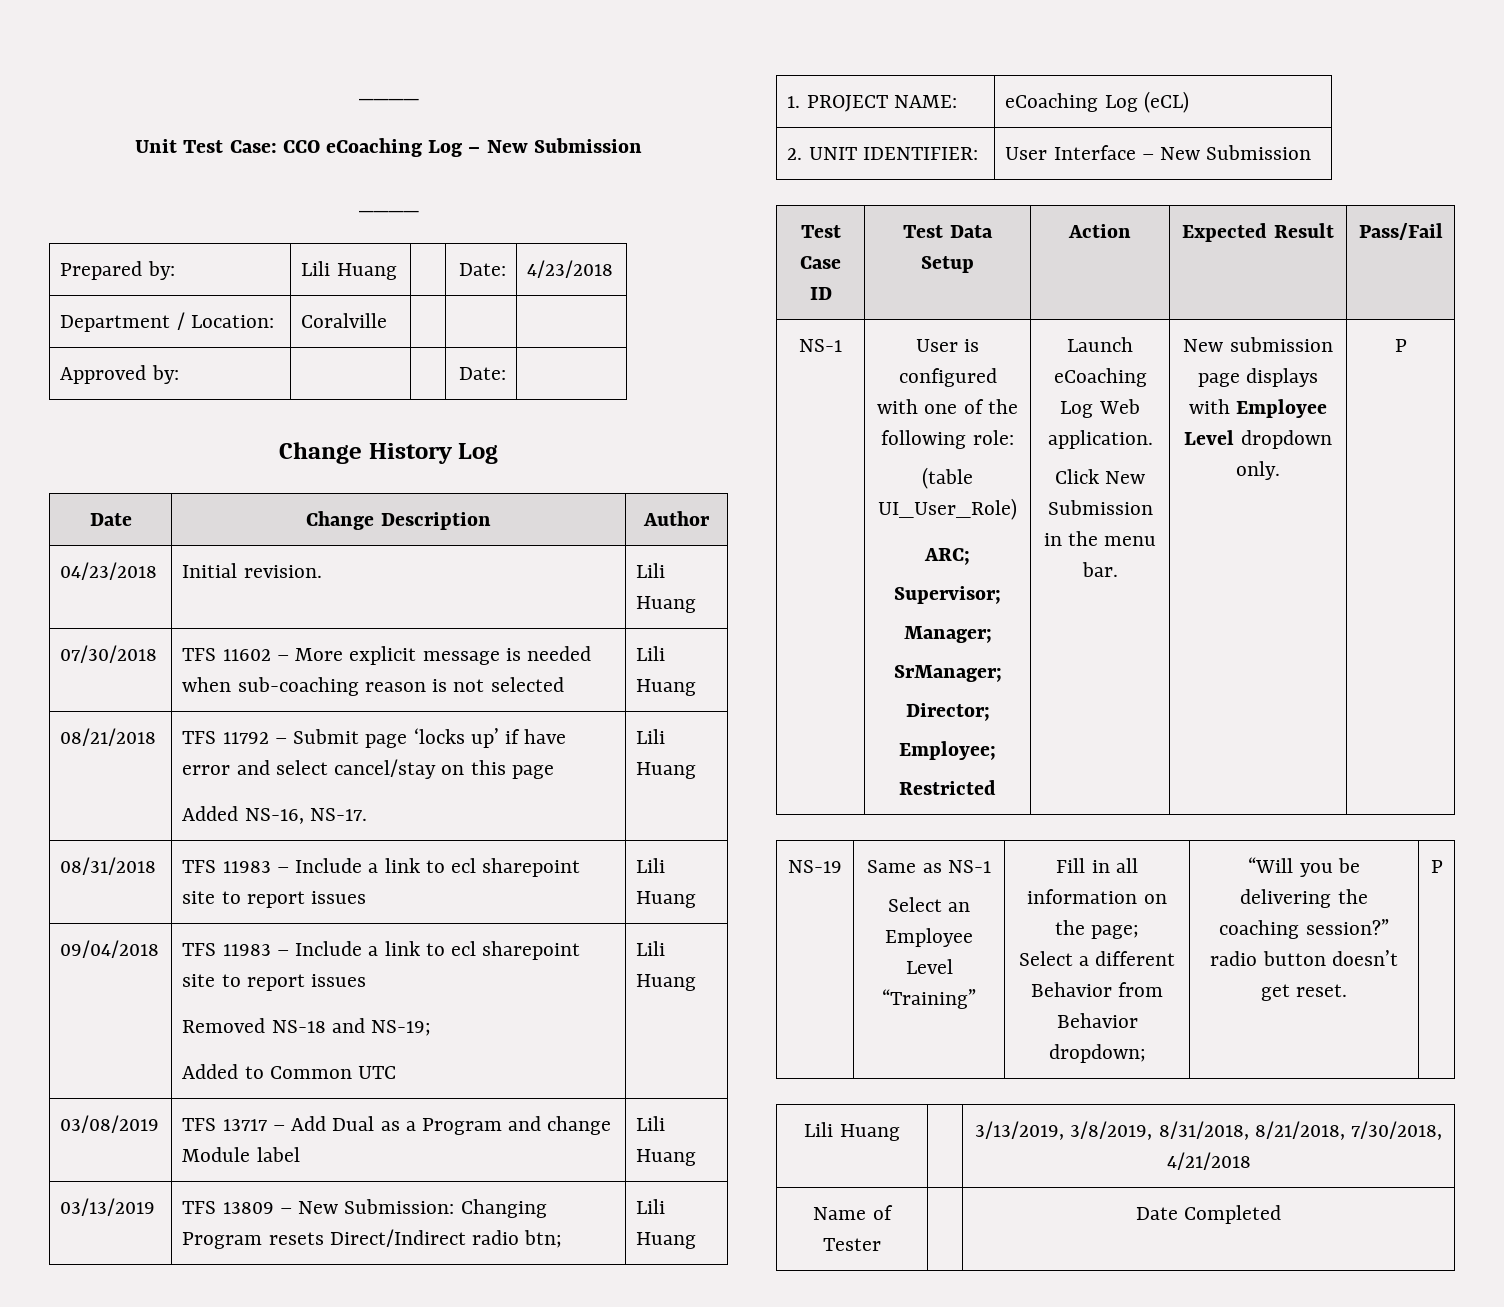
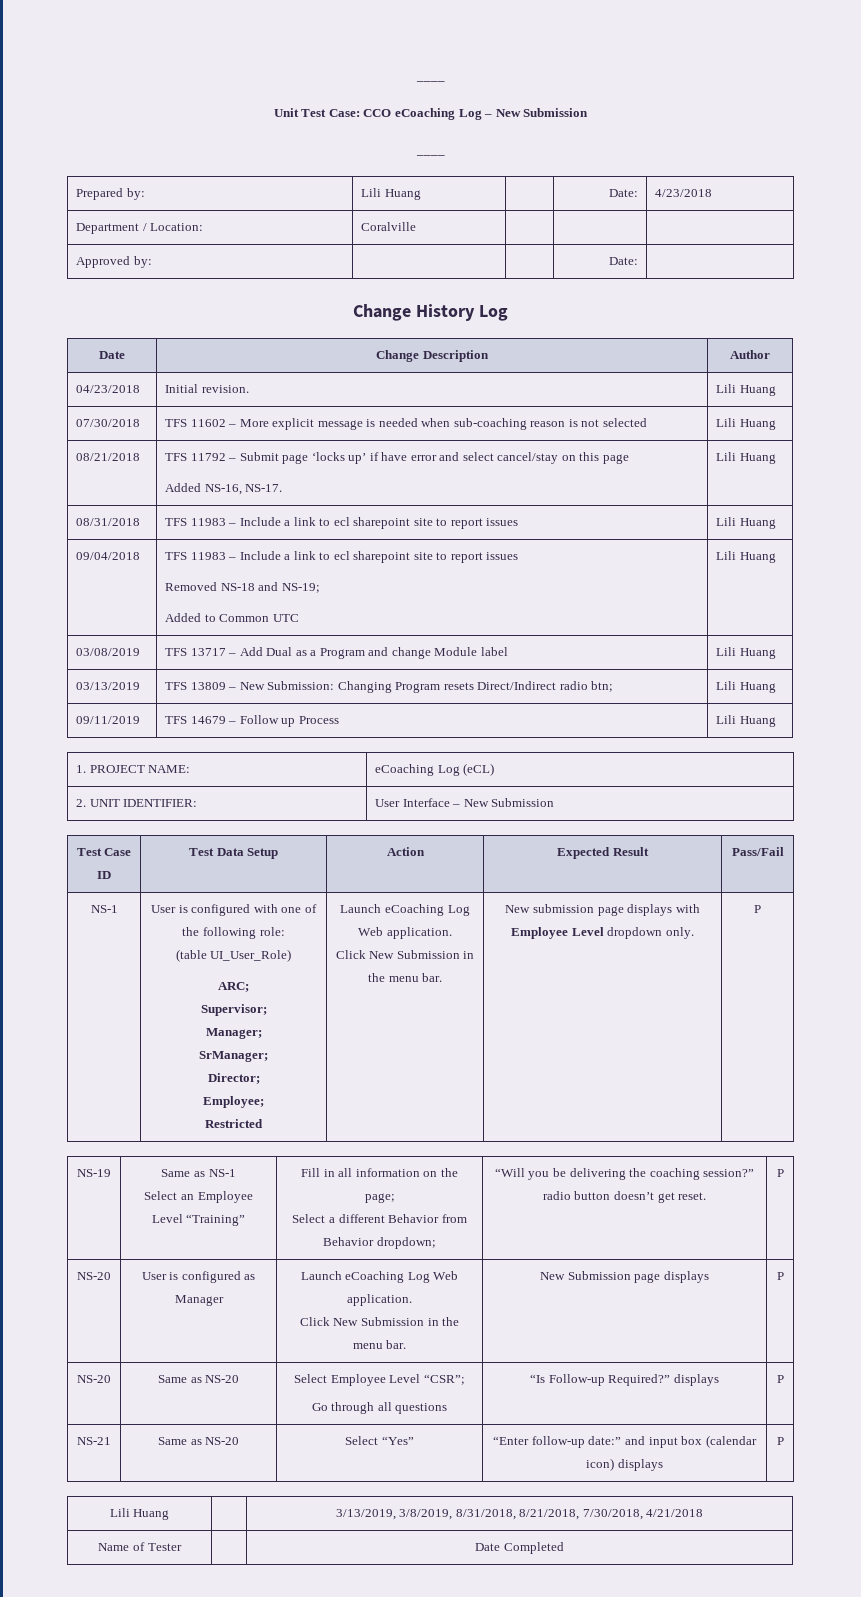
+ 09/11/2019 | TFS 14679 – Follow up Process | Lili Huang
+ NS-20 | User is configured as Manager | Launch eCoaching Log Web application.
+ Click New Submission in the menu bar. | New Submission page displays | P
+ NS-20 | Same as NS-20 | Select Employee Level “CSR”;
+ Go through all questions | “Is Follow-up Required?” displays | P
+ NS-21 | Same as NS-20 | Select “Yes” | “Enter follow-up date:” and input box (calendar icon) displays | P

